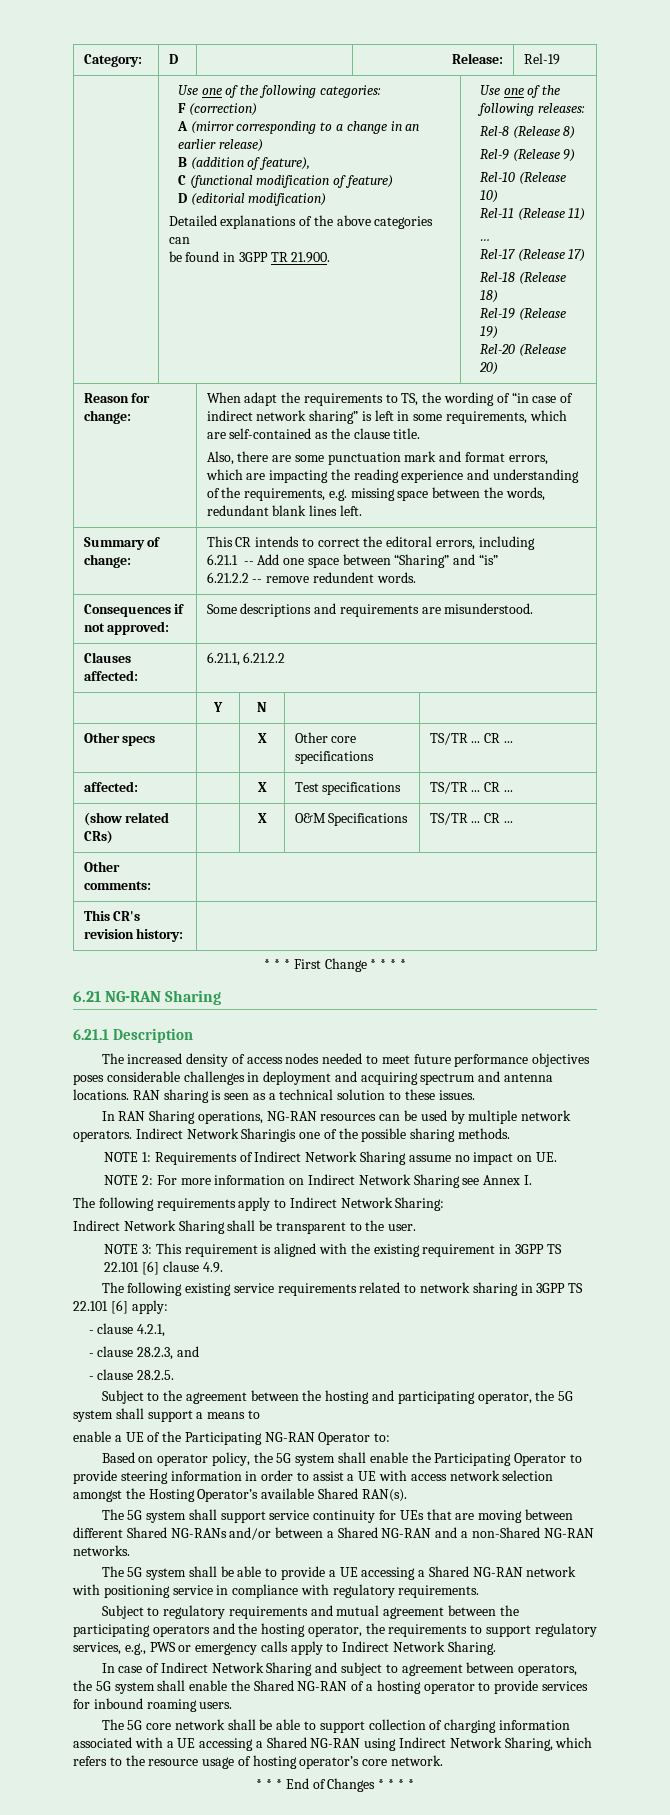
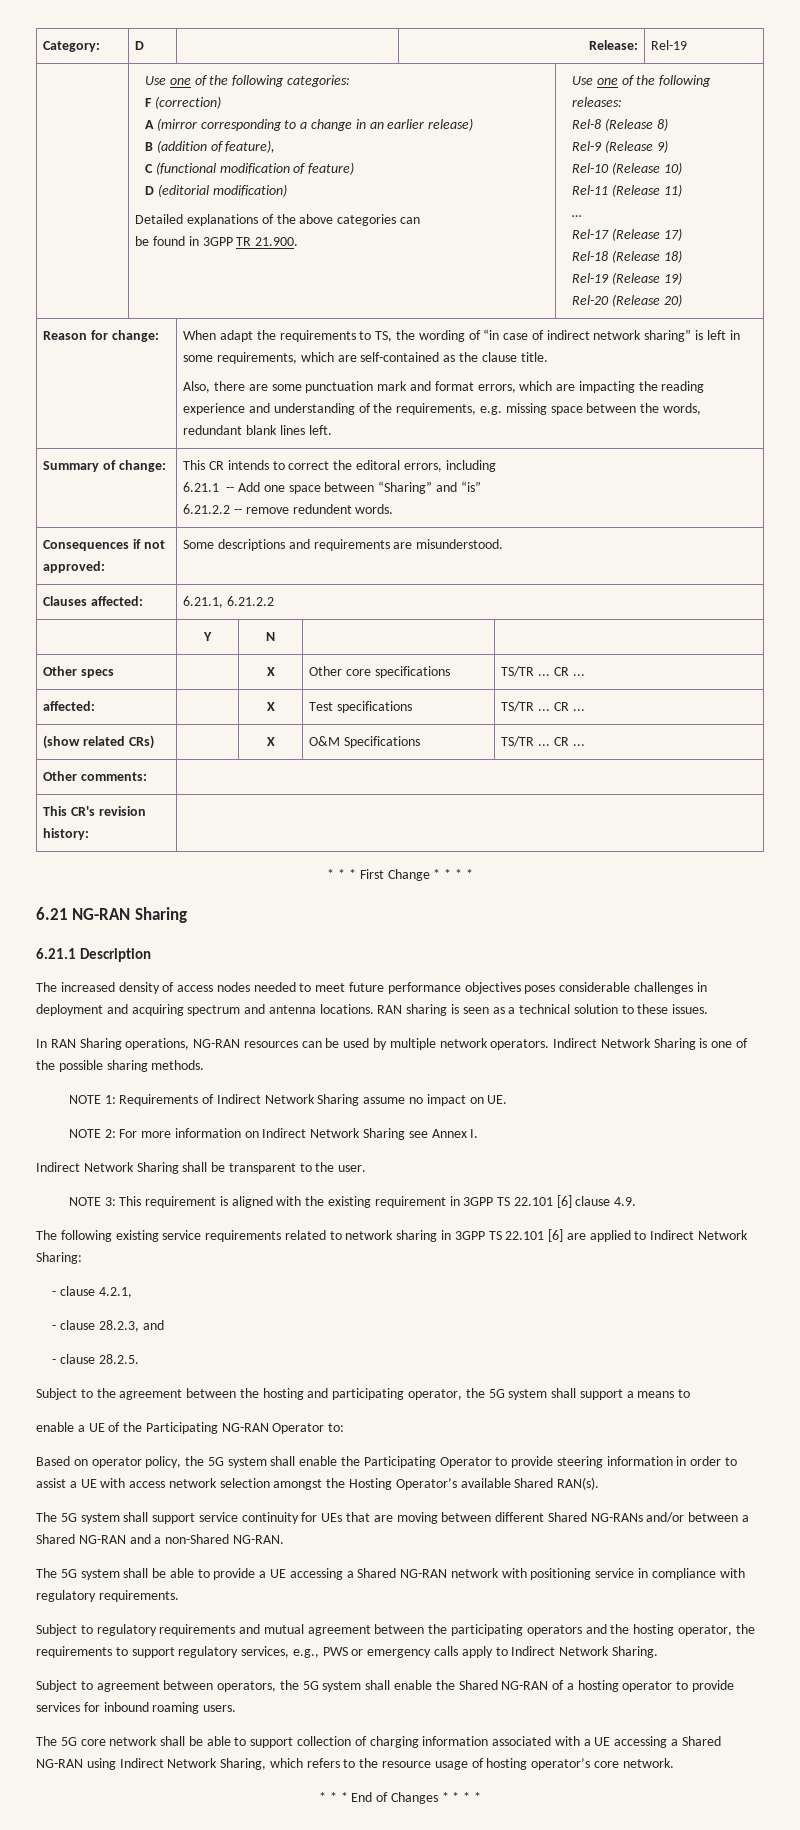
- Indirect Network Sharingis one of the possible sharing methods.
+ Indirect Network Sharing is one of the possible sharing methods.
- The following requirements apply to Indirect Network Sharing:
- The following existing service requirements related to network sharing in 3GPP TS 22.101 [6] apply:
+ The following existing service requirements related to network sharing in 3GPP TS 22.101 [6] are applied to Indirect Network Sharing:
- The 5G system shall support service continuity for UEs that are moving between different Shared NG-RANs and/or between a Shared NG-RAN and a non-Shared NG-RAN networks.
+ The 5G system shall support service continuity for UEs that are moving between different Shared NG-RANs and/or between a Shared NG-RAN and a non-Shared NG-RAN.
- In case of Indirect Network Sharing and subject to agreement between operators, the 5G system shall enable the Shared NG-RAN of a hosting operator to provide services for inbound roaming users.
+ Subject to agreement between operators, the 5G system shall enable the Shared NG-RAN of a hosting operator to provide services for inbound roaming users.

